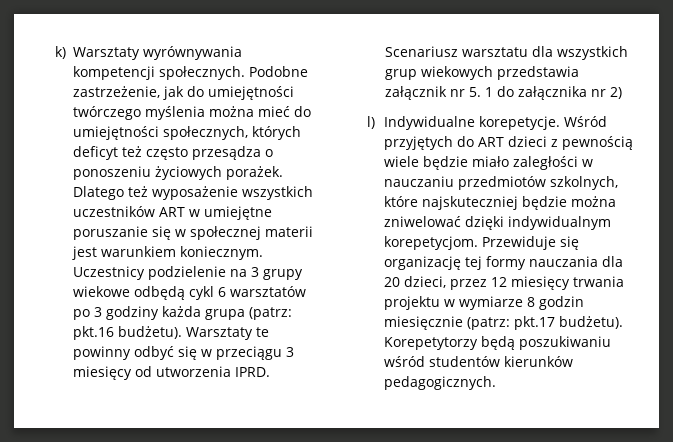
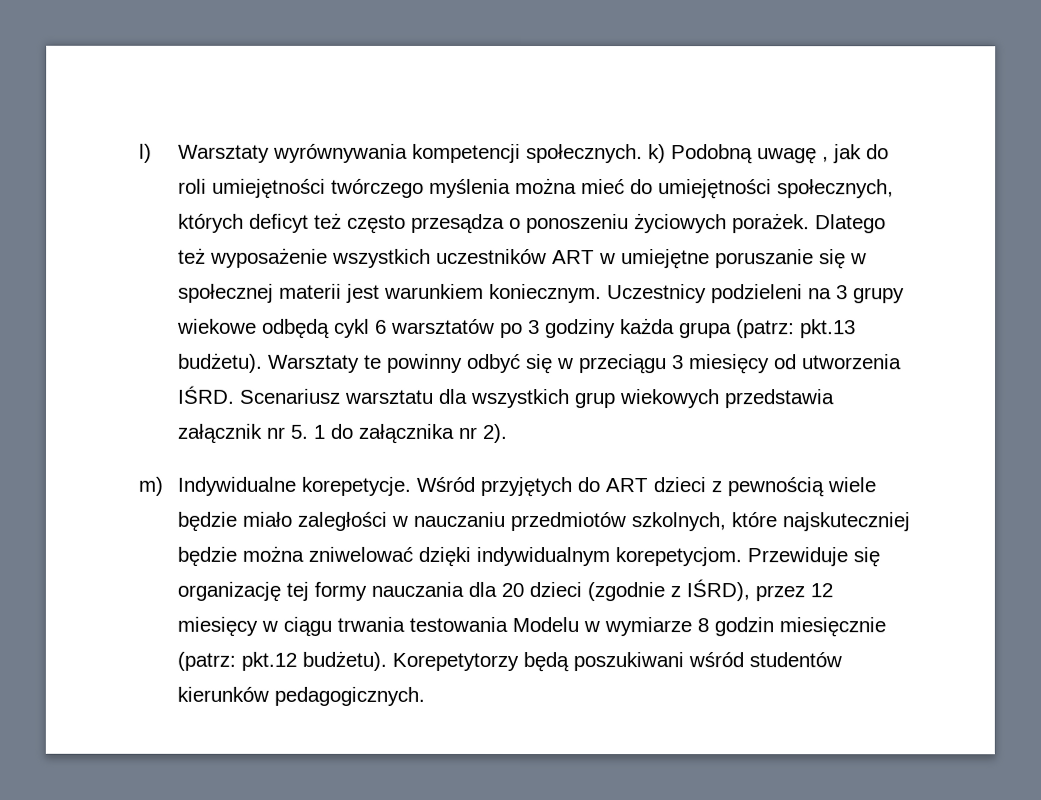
- k) Warsztaty wyrównywania kompetencji społecznych. Podobne zastrzeżenie, jak do umiejętności twórczego myślenia można mieć do umiejętności społecznych, których deficyt też często przesądza o ponoszeniu życiowych porażek.
+ l) Warsztaty wyrównywania kompetencji społecznych. k) Podobną uwagę , jak do roli umiejętności twórczego myślenia można mieć do umiejętności społecznych, których deficyt też często przesądza o ponoszeniu życiowych porażek.
- Uczestnicy podzielenie na 3 grupy wiekowe odbędą cykl 6 warsztatów po 3 godziny każda grupa (patrz: pkt.16 budżetu).
+ Uczestnicy podzieleni na 3 grupy wiekowe odbędą cykl 6 warsztatów po 3 godziny każda grupa (patrz: pkt.13 budżetu).
- Warsztaty te powinny odbyć się w przeciągu 3 miesięcy od utworzenia IPRD.
+ Warsztaty te powinny odbyć się w przeciągu 3 miesięcy od utworzenia IŚRD.
- Scenariusz warsztatu dla wszystkich grup wiekowych przedstawia załącznik nr 5. 1 do załącznika nr 2)
- l) Indywidualne korepetycje.
+ Scenariusz warsztatu dla wszystkich grup wiekowych przedstawia załącznik nr 5. 1 do załącznika nr 2).
+ m) Indywidualne korepetycje.
- Przewiduje się organizację tej formy nauczania dla 20 dzieci, przez 12 miesięcy trwania projektu w wymiarze 8 godzin miesięcznie (patrz: pkt.17 budżetu).
+ Przewiduje się organizację tej formy nauczania dla 20 dzieci (zgodnie z IŚRD), przez 12 miesięcy w ciągu trwania testowania Modelu w wymiarze 8 godzin miesięcznie (patrz: pkt.12 budżetu).
- Korepetytorzy będą poszukiwaniu wśród studentów kierunków pedagogicznych.
+ Korepetytorzy będą poszukiwani wśród studentów kierunków pedagogicznych.

